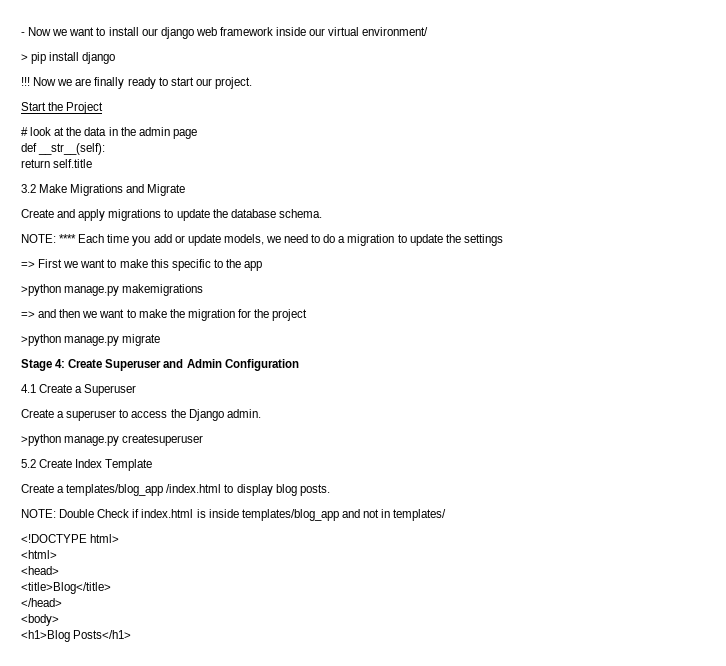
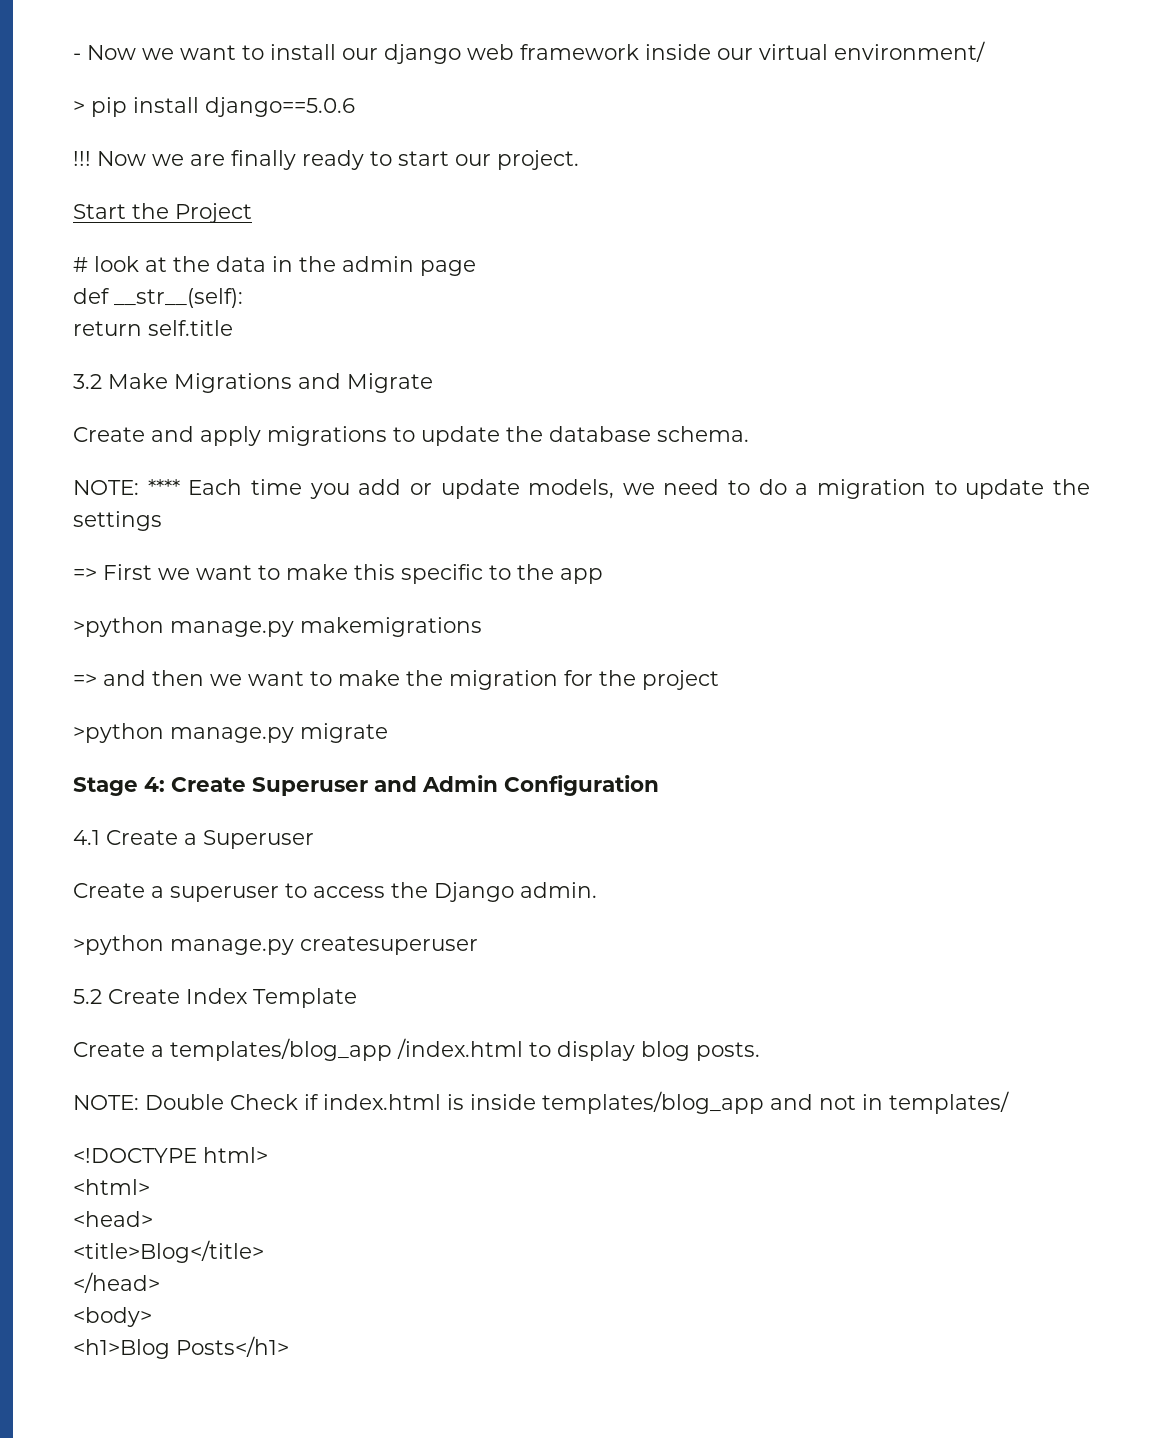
- > pip install django
+ > pip install django==5.0.6

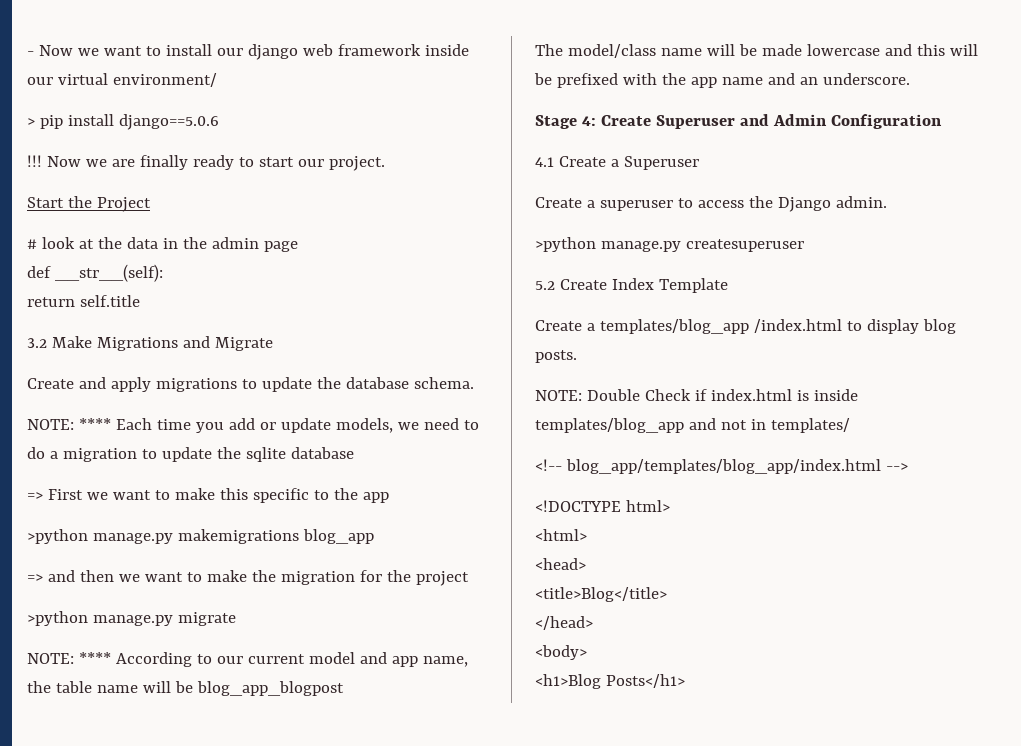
- NOTE: **** Each time you add or update models, we need to do a migration to update the settings
+ NOTE: **** Each time you add or update models, we need to do a migration to update the sqlite database
- >python manage.py makemigrations
+ >python manage.py makemigrations blog_app
+ NOTE: **** According to our current model and app name, the table name will be blog_app_blogpost
+ The model/class name will be made lowercase and this will be prefixed with the app name and an underscore.
+ <!-- blog_app/templates/blog_app/index.html -->

